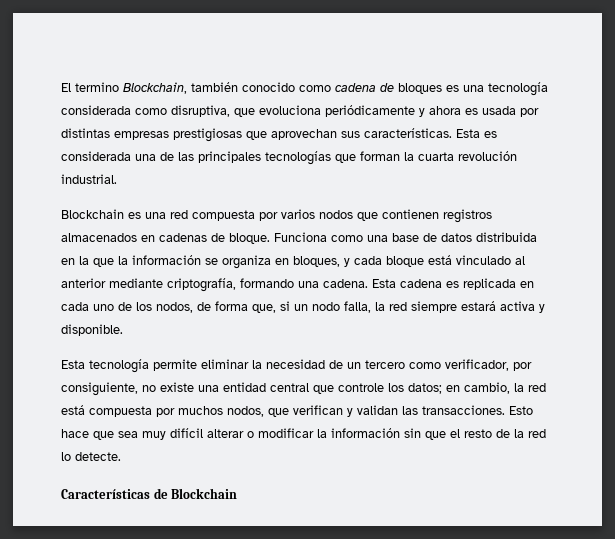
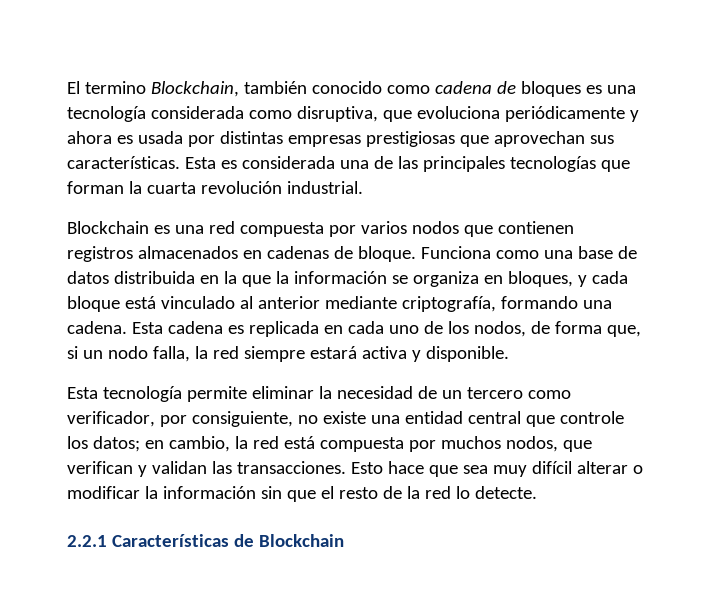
- Características de Blockchain
+ 2.2.1 Características de Blockchain

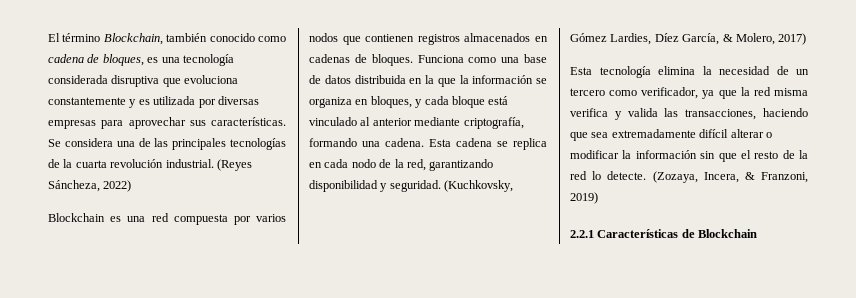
- El termino Blockchain, también conocido como cadena de bloques es una tecnología considerada como disruptiva, que evoluciona periódicamente y ahora es usada por distintas empresas prestigiosas que aprovechan sus características. Esta es considerada una de las principales tecnologías que forman la cuarta revolución industrial.
+ El término Blockchain, también conocido como cadena de bloques, es una tecnología considerada disruptiva que evoluciona constantemente y es utilizada por diversas empresas para aprovechar sus características. Se considera una de las principales tecnologías de la cuarta revolución industrial. (Reyes Sáncheza, 2022)
- Blockchain es una red compuesta por varios nodos que contienen registros almacenados en cadenas de bloque.
+ Blockchain es una red compuesta por varios nodos que contienen registros almacenados en cadenas de bloques.
- Esta cadena es replicada en cada uno de los nodos, de forma que, si un nodo falla, la red siempre estará activa y disponible.
+ Esta cadena se replica en cada nodo de la red, garantizando disponibilidad y seguridad. (Kuchkovsky, Gómez Lardies, Díez García, & Molero, 2017)
- Esta tecnología permite eliminar la necesidad de un tercero como verificador, por consiguiente, no existe una entidad central que controle los datos; en cambio, la red está compuesta por muchos nodos, que verifican y validan las transacciones. Esto hace que sea muy difícil alterar o modificar la información sin que el resto de la red lo detecte.
+ Esta tecnología elimina la necesidad de un tercero como verificador, ya que la red misma verifica y valida las transacciones, haciendo que sea extremadamente difícil alterar o modificar la información sin que el resto de la red lo detecte. (Zozaya, Incera, & Franzoni, 2019)

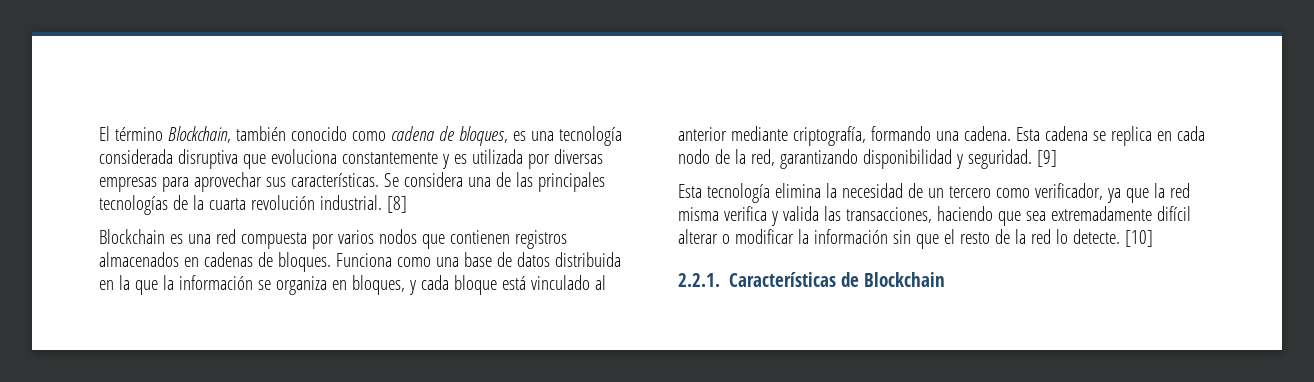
- (Reyes Sáncheza, 2022)
+ [8]
- (Kuchkovsky, Gómez Lardies, Díez García, & Molero, 2017)
+ [9]
- (Zozaya, Incera, & Franzoni, 2019)
- 2.2.1 Características de Blockchain
+ [10]
+ 2.2.1. Características de Blockchain

